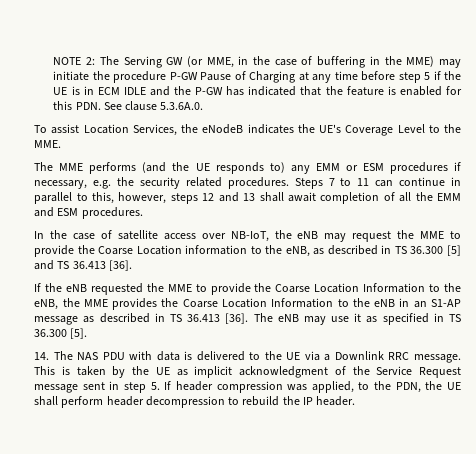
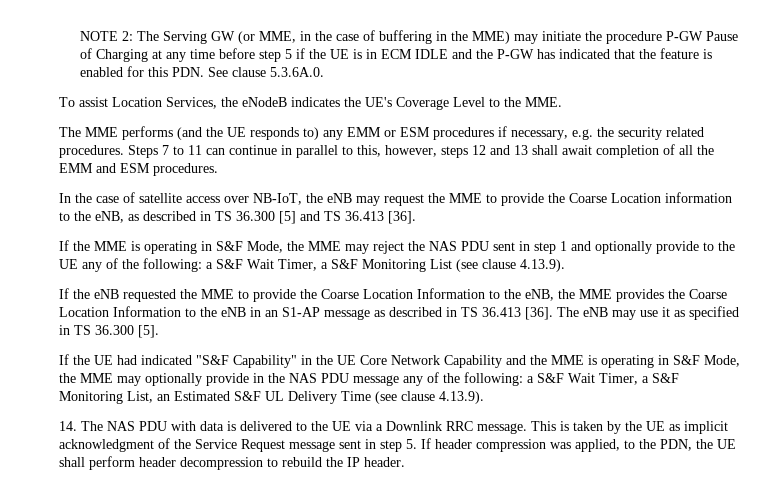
+ If the MME is operating in S&F Mode, the MME may reject the NAS PDU sent in step 1 and optionally provide to the UE any of the following: a S&F Wait Timer, a S&F Monitoring List (see clause 4.13.9).
+ If the UE had indicated "S&F Capability" in the UE Core Network Capability and the MME is operating in S&F Mode, the MME may optionally provide in the NAS PDU message any of the following: a S&F Wait Timer, a S&F Monitoring List, an Estimated S&F UL Delivery Time (see clause 4.13.9).

